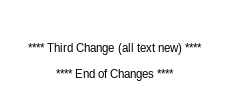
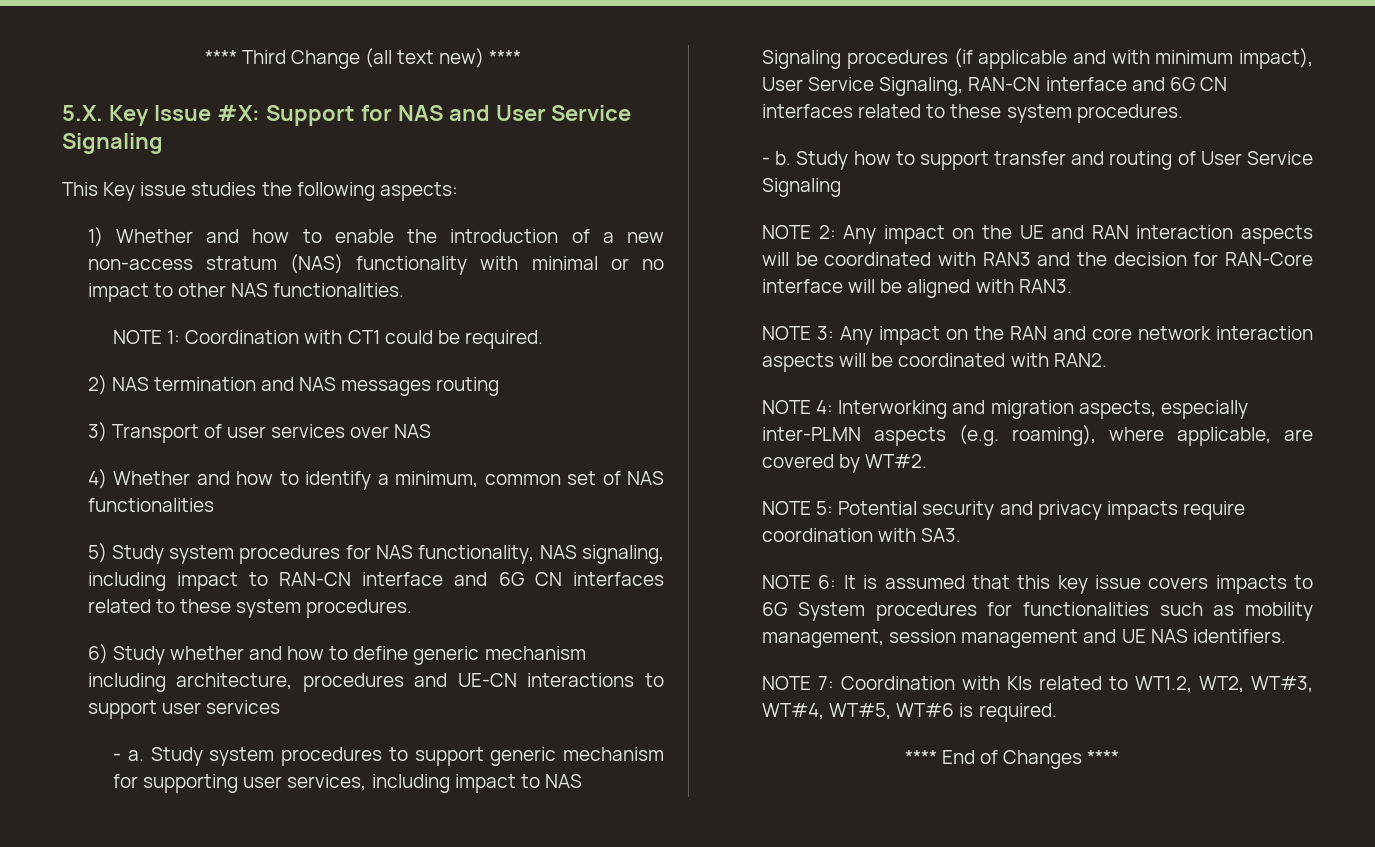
+ 5.X. Key Issue #X: Support for NAS and User Service Signaling
+ This Key issue studies the following aspects:
+ 1) Whether and how to enable the introduction of a new non-access stratum (NAS) functionality with minimal or no impact to other NAS functionalities.
+ NOTE 1: Coordination with CT1 could be required.
+ 2) NAS termination and NAS messages routing
+ 3) Transport of user services over NAS
+ 4) Whether and how to identify a minimum, common set of NAS functionalities
+ 5) Study system procedures for NAS functionality, NAS signaling, including impact to RAN-CN interface and 6G CN interfaces related to these system procedures.
+ 6) Study whether and how to define generic mechanism including architecture, procedures and UE-CN interactions to support user services
+ - a. Study system procedures to support generic mechanism for supporting user services, including impact to NAS Signaling procedures (if applicable and with minimum impact), User Service Signaling, RAN-CN interface and 6G CN interfaces related to these system procedures.
+ - b. Study how to support transfer and routing of User Service Signaling
+ NOTE 2: Any impact on the UE and RAN interaction aspects will be coordinated with RAN3 and the decision for RAN-Core interface will be aligned with RAN3.
+ NOTE 3: Any impact on the RAN and core network interaction aspects will be coordinated with RAN2.
+ NOTE 4: Interworking and migration aspects, especially inter-PLMN aspects (e.g. roaming), where applicable, are covered by WT#2.
+ NOTE 5: Potential security and privacy impacts require coordination with SA3.
+ NOTE 6: It is assumed that this key issue covers impacts to 6G System procedures for functionalities such as mobility management, session management and UE NAS identifiers.
+ NOTE 7: Coordination with KIs related to WT1.2, WT2, WT#3, WT#4, WT#5, WT#6 is required.

